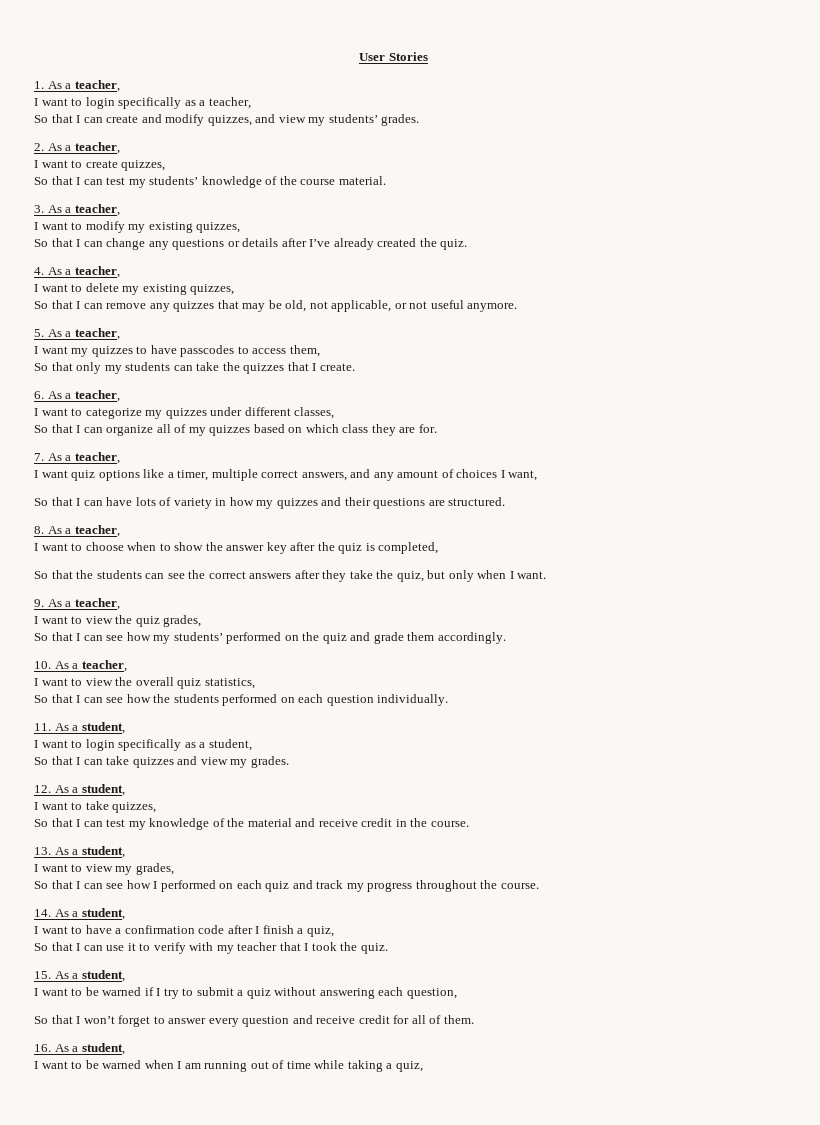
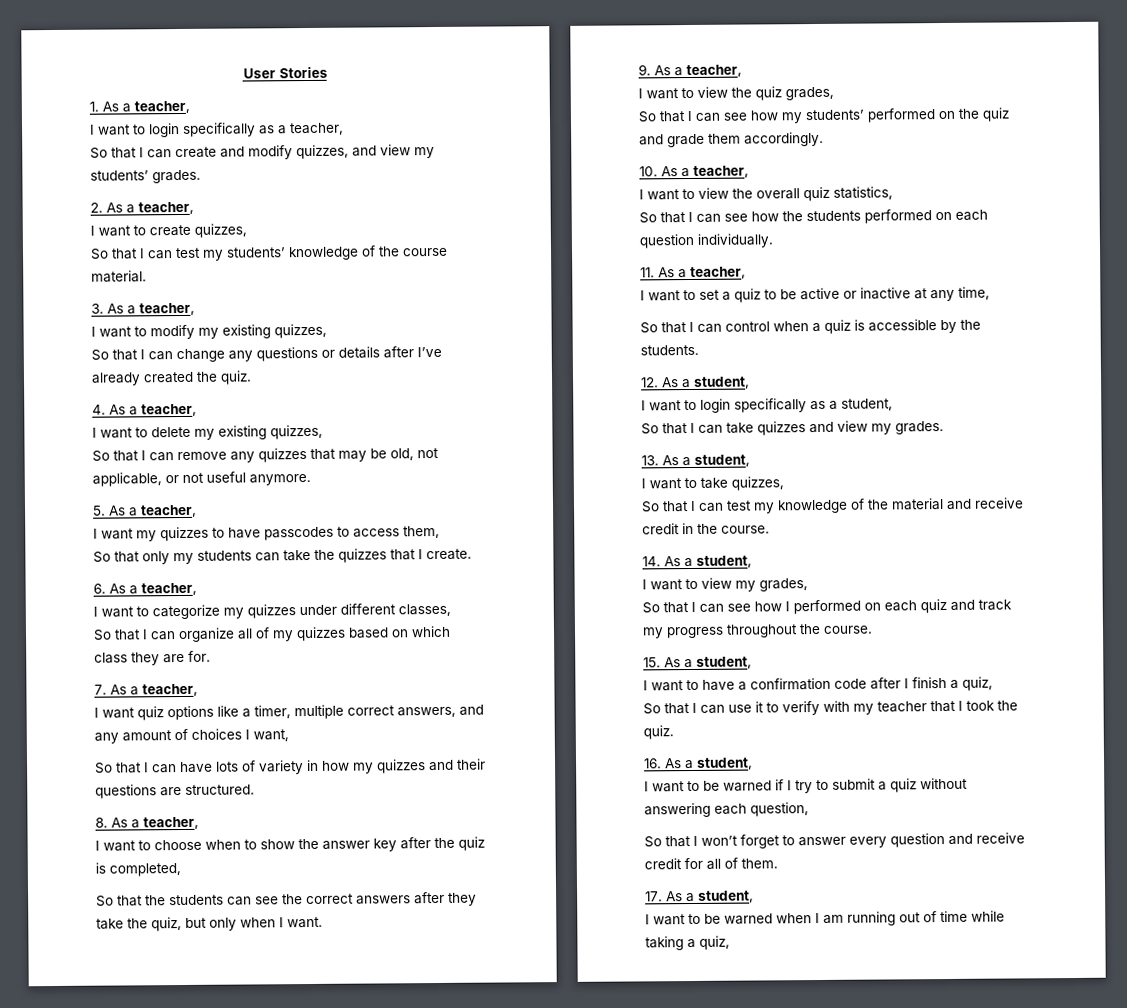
- 11. As a student,
+ 11. As a teacher,
+ I want to set a quiz to be active or inactive at any time,
+ So that I can control when a quiz is accessible by the students.
+ 12. As a student,
- 12. As a student,
+ 13. As a student,
- 13. As a student,
+ 14. As a student,
- 14. As a student,
+ 15. As a student,
- 15. As a student,
+ 16. As a student,
- 16. As a student,
+ 17. As a student,

